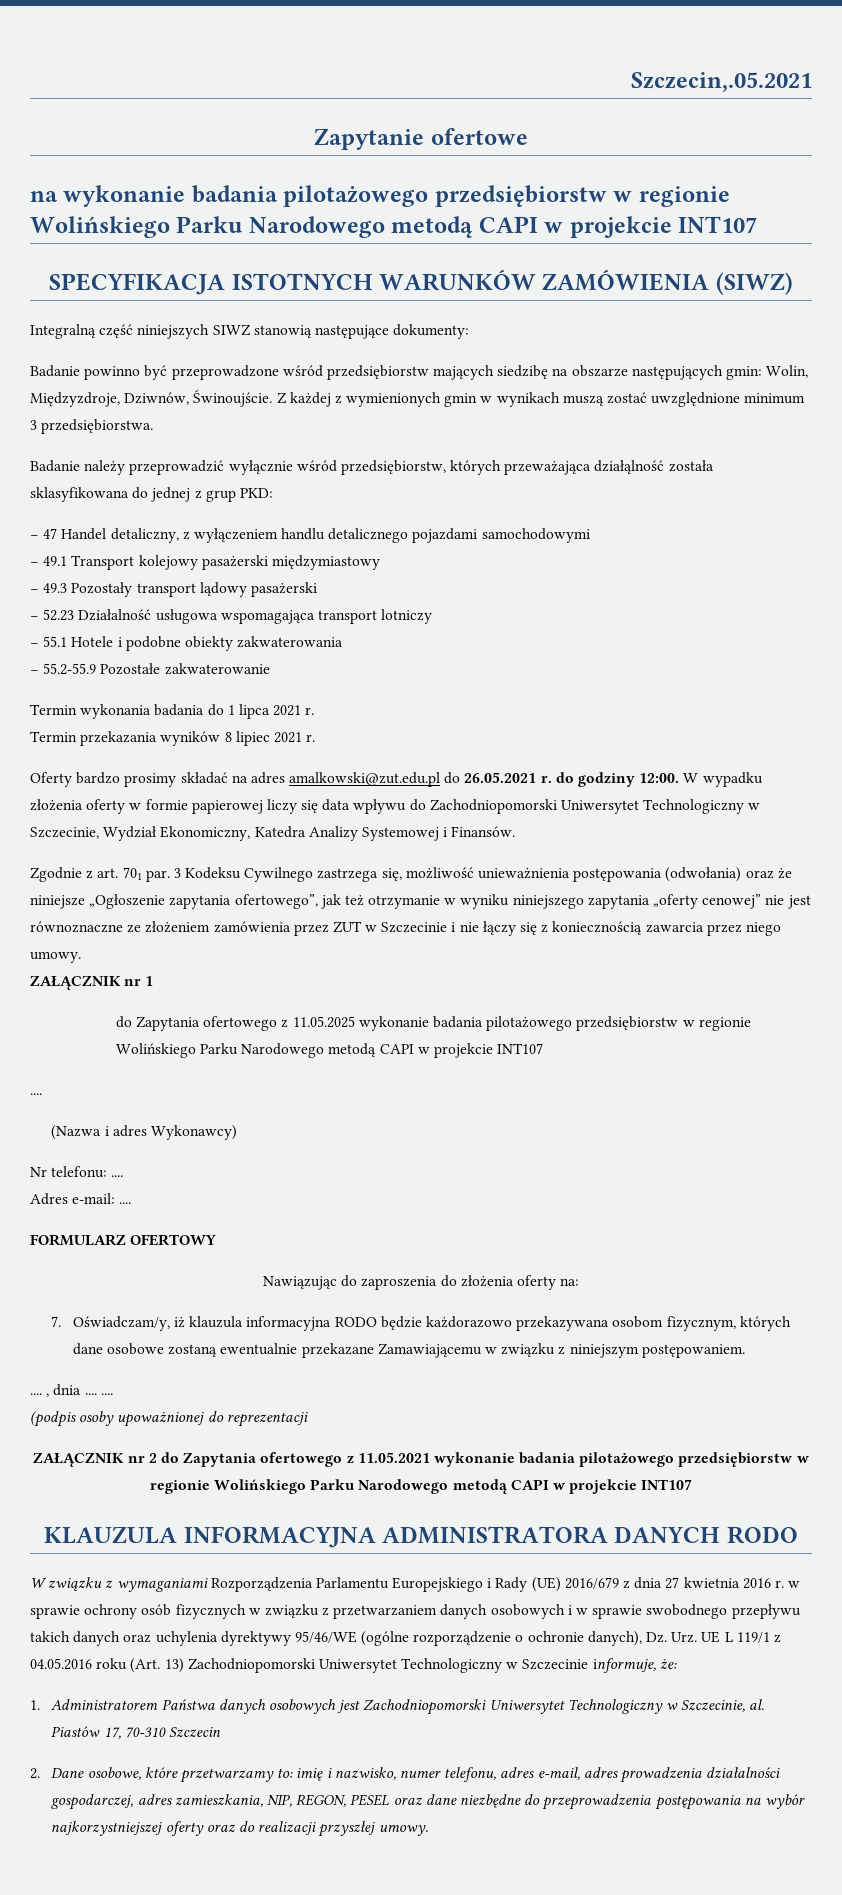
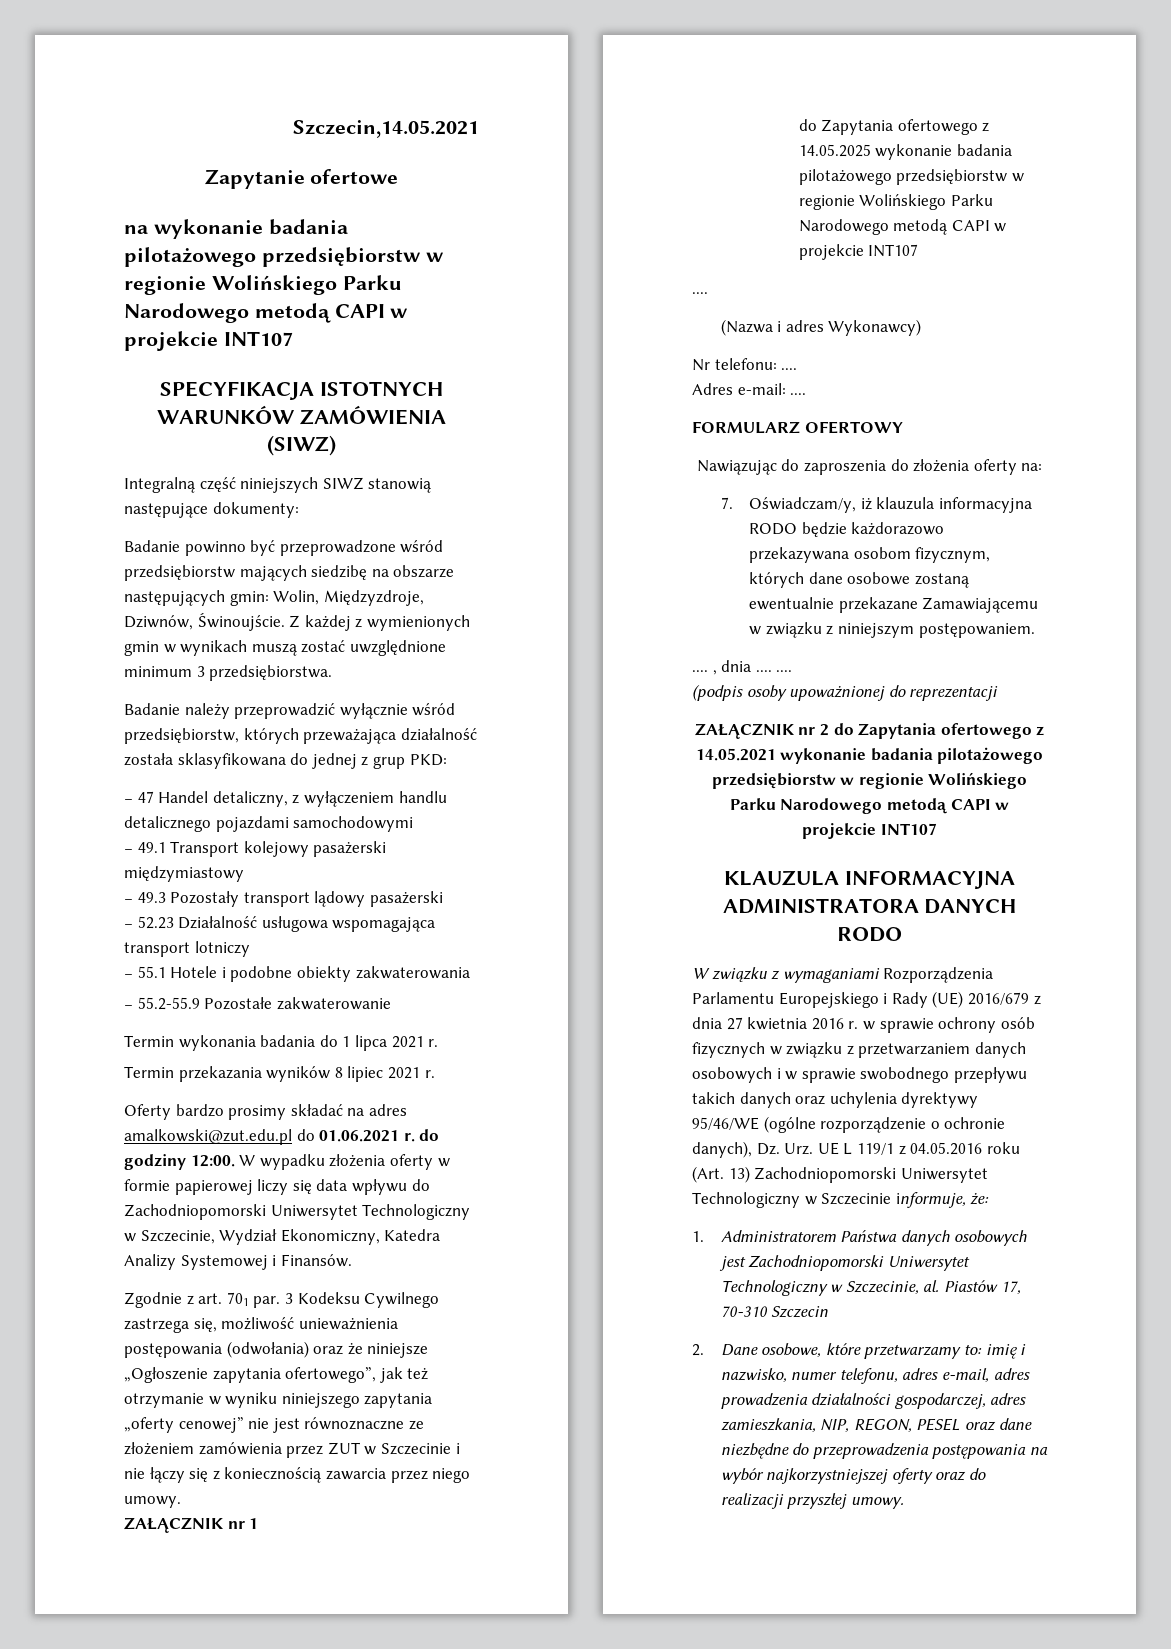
- Szczecin,.05.2021
+ Szczecin,14.05.2021
- Badanie należy przeprowadzić wyłącznie wśród przedsiębiorstw, których przeważająca działąlność została sklasyfikowana do jednej z grup PKD:
+ Badanie należy przeprowadzić wyłącznie wśród przedsiębiorstw, których przeważająca działalność została sklasyfikowana do jednej z grup PKD:
- Oferty bardzo prosimy składać na adres amalkowski@zut.edu.pl do 26.05.2021 r. do godziny 12:00.
+ Oferty bardzo prosimy składać na adres amalkowski@zut.edu.pl do 01.06.2021 r. do godziny 12:00.
- do Zapytania ofertowego z 11.05.2025 wykonanie badania pilotażowego przedsiębiorstw w regionie Wolińskiego Parku Narodowego metodą CAPI w projekcie INT107
+ do Zapytania ofertowego z 14.05.2025 wykonanie badania pilotażowego przedsiębiorstw w regionie Wolińskiego Parku Narodowego metodą CAPI w projekcie INT107
- ZAŁĄCZNIK nr 2 do Zapytania ofertowego z 11.05.2021 wykonanie badania pilotażowego przedsiębiorstw w regionie Wolińskiego Parku Narodowego metodą CAPI w projekcie INT107
+ ZAŁĄCZNIK nr 2 do Zapytania ofertowego z 14.05.2021 wykonanie badania pilotażowego przedsiębiorstw w regionie Wolińskiego Parku Narodowego metodą CAPI w projekcie INT107

